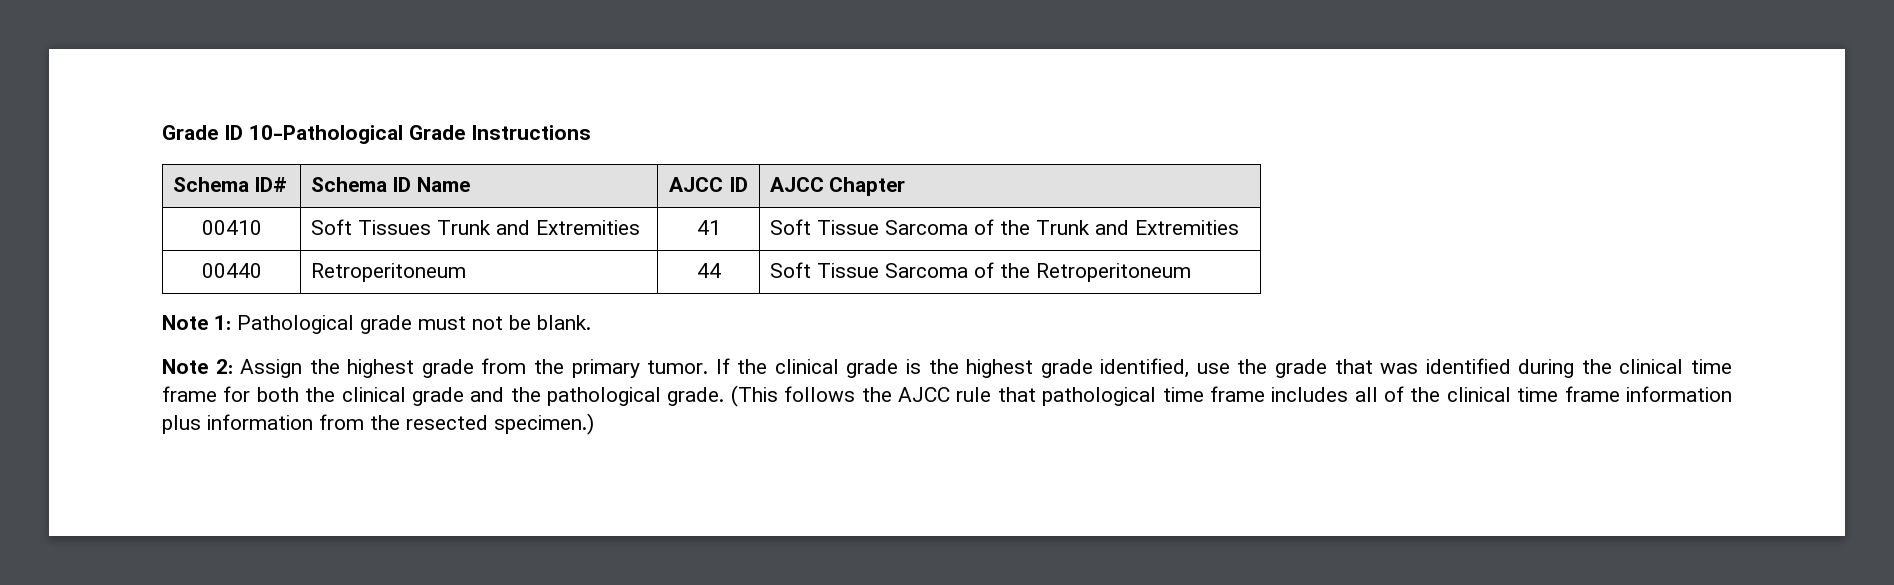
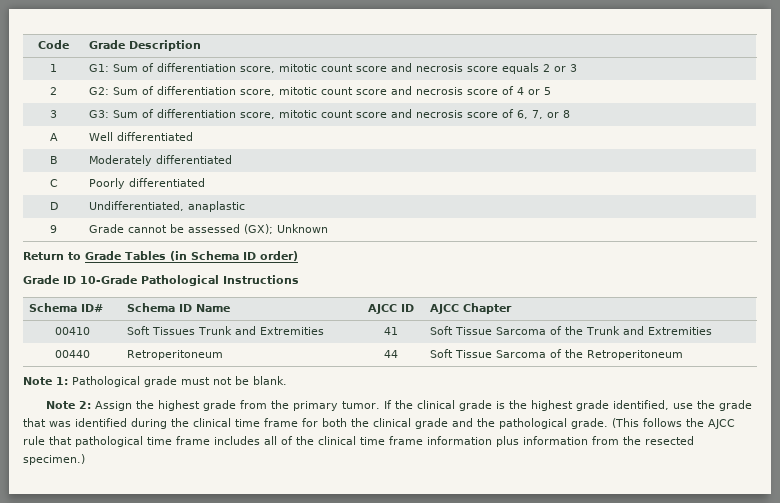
- Grade ID 10-Pathological Grade Instructions
+ Code | Grade Description
+ 1 | G1: Sum of differentiation score, mitotic count score and necrosis score equals 2 or 3
+ 2 | G2: Sum of differentiation score, mitotic count score and necrosis score of 4 or 5
+ 3 | G3: Sum of differentiation score, mitotic count score and necrosis score of 6, 7, or 8
+ A | Well differentiated
+ B | Moderately differentiated
+ C | Poorly differentiated
+ D | Undifferentiated, anaplastic
+ 9 | Grade cannot be assessed (GX); Unknown
+ Return to Grade Tables (in Schema ID order)
+ Grade ID 10-Grade Pathological Instructions

